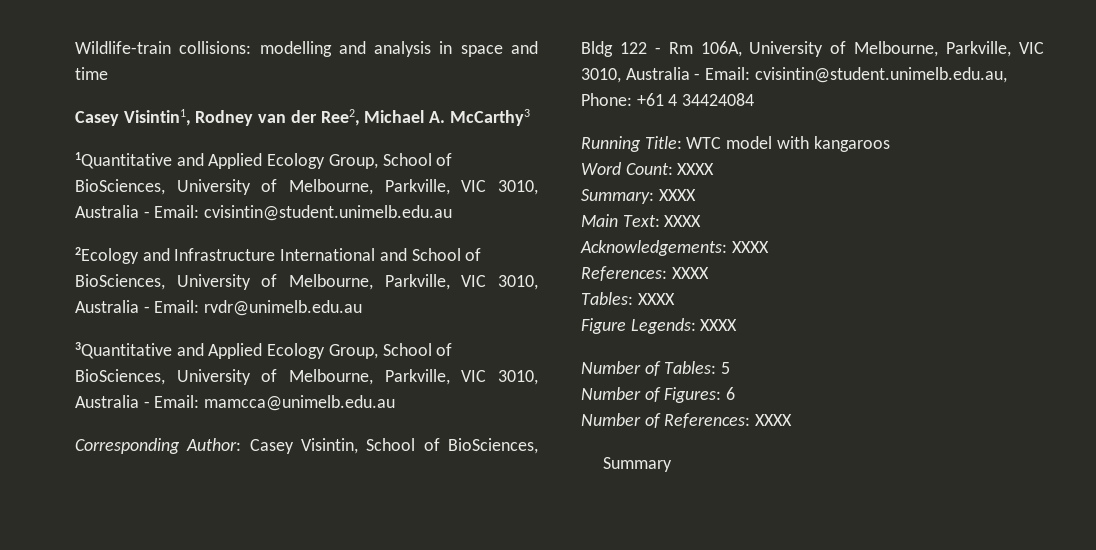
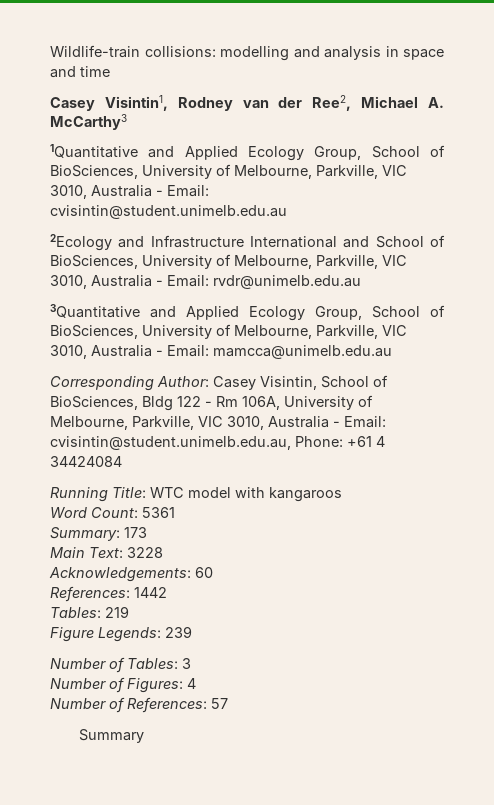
- Word Count: XXXX
+ Word Count: 5361
- Summary: XXXX
+ Summary: 173
- Main Text: XXXX
+ Main Text: 3228
- Acknowledgements: XXXX
- References: XXXX
- Tables: XXXX
+ Acknowledgements: 60
+ References: 1442
+ Tables: 219
- Figure Legends: XXXX
+ Figure Legends: 239
- Number of Tables: 5
+ Number of Tables: 3
- Number of Figures: 6
+ Number of Figures: 4
- Number of References: XXXX
+ Number of References: 57

